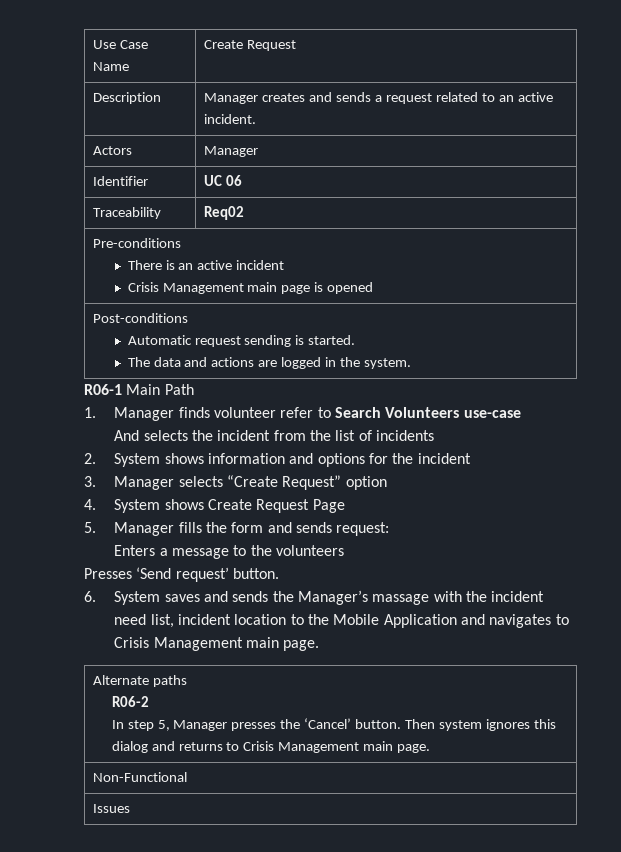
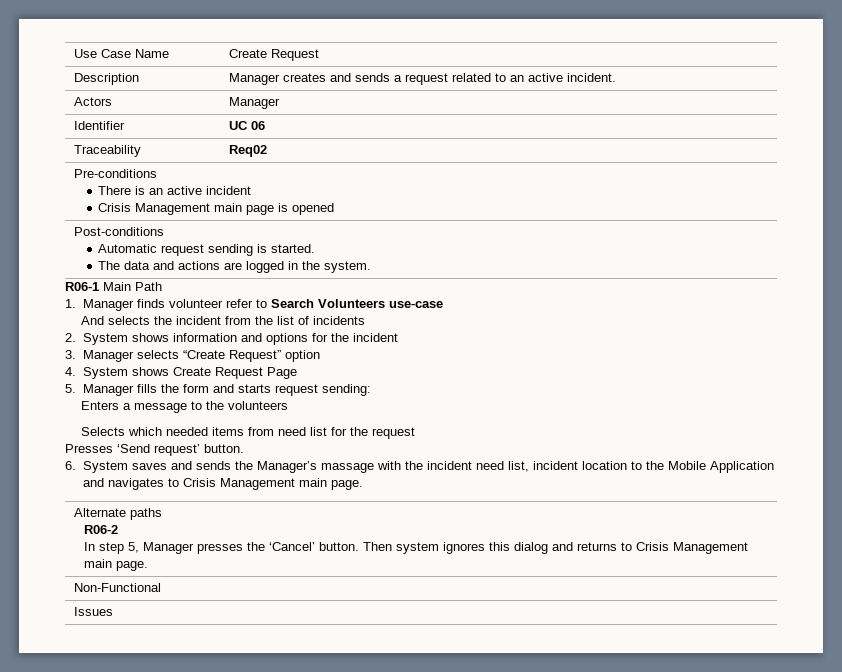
- 5. Manager fills the form and sends request:
+ 5. Manager fills the form and starts request sending:
+ Selects which needed items from need list for the request

